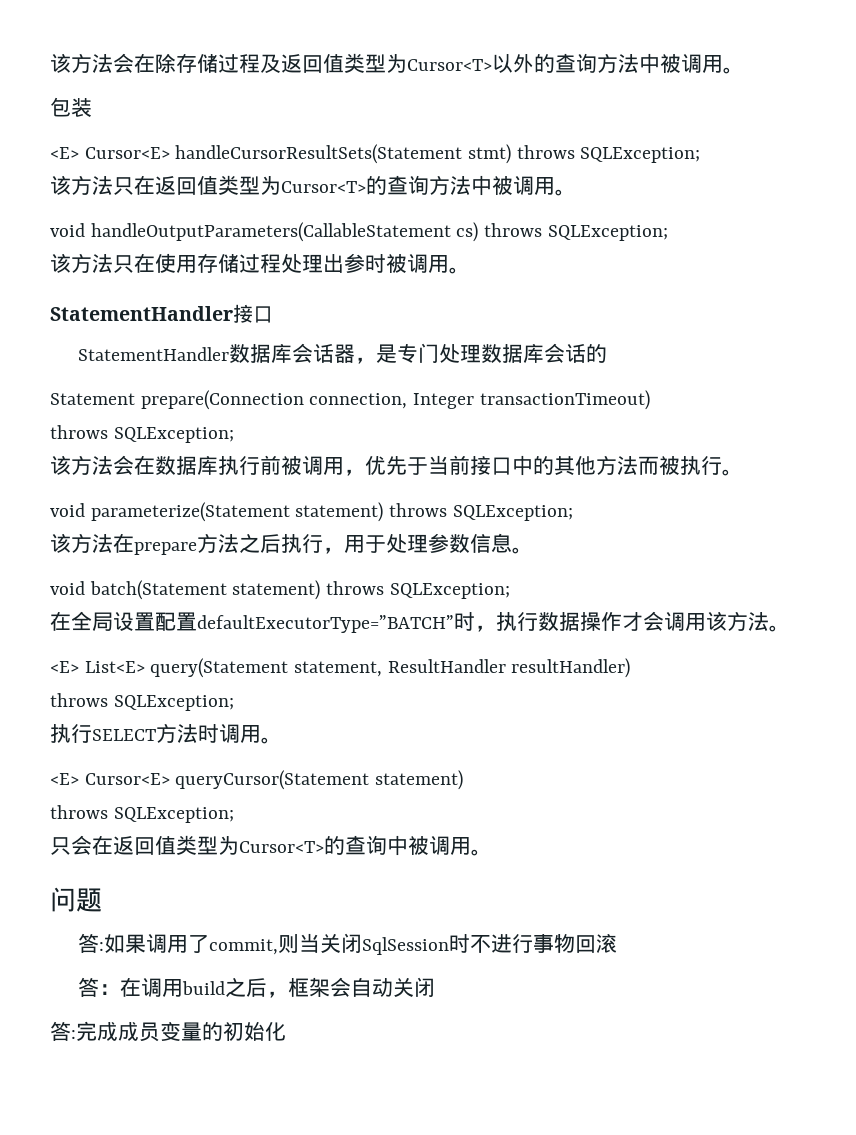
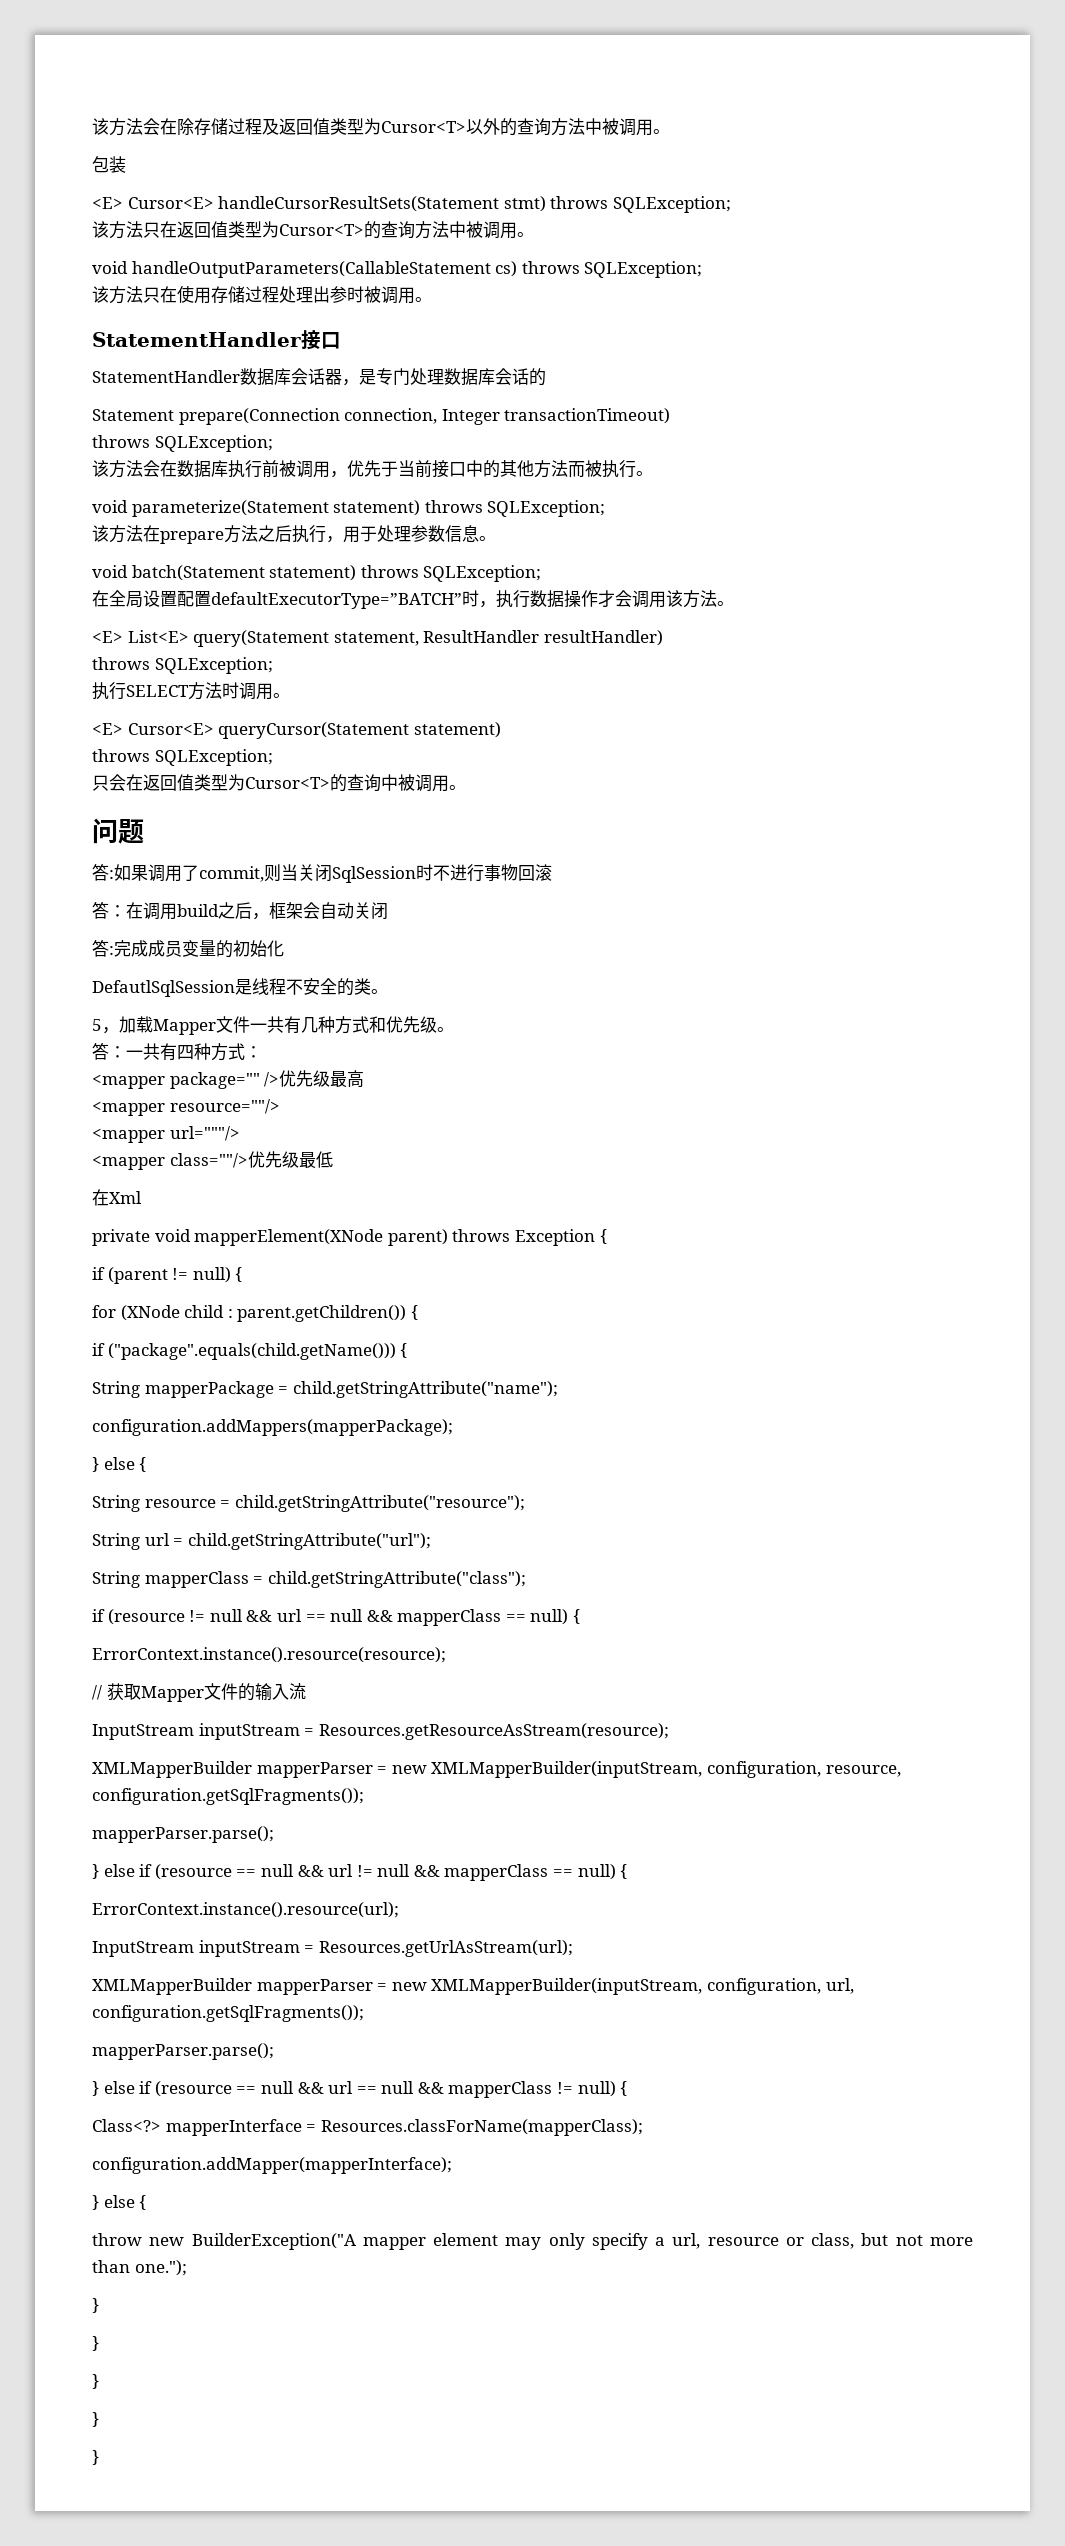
+ DefautlSqlSession是线程不安全的类。
+ 5，加载Mapper文件一共有几种方式和优先级。
+ 答：一共有四种方式：
+ <mapper package="" />优先级最高
+ <mapper resource=""/>
+ <mapper url="""/>
+ <mapper class=""/>优先级最低
+ 在Xml
+ private void mapperElement(XNode parent) throws Exception {
+ if (parent != null) {
+ for (XNode child : parent.getChildren()) {
+ if ("package".equals(child.getName())) {
+ String mapperPackage = child.getStringAttribute("name");
+ configuration.addMappers(mapperPackage);
+ } else {
+ String resource = child.getStringAttribute("resource");
+ String url = child.getStringAttribute("url");
+ String mapperClass = child.getStringAttribute("class");
+ if (resource != null && url == null && mapperClass == null) {
+ ErrorContext.instance().resource(resource);
+ // 获取Mapper文件的输入流
+ InputStream inputStream = Resources.getResourceAsStream(resource);
+ XMLMapperBuilder mapperParser = new XMLMapperBuilder(inputStream, configuration, resource, configuration.getSqlFragments());
+ mapperParser.parse();
+ } else if (resource == null && url != null && mapperClass == null) {
+ ErrorContext.instance().resource(url);
+ InputStream inputStream = Resources.getUrlAsStream(url);
+ XMLMapperBuilder mapperParser = new XMLMapperBuilder(inputStream, configuration, url, configuration.getSqlFragments());
+ mapperParser.parse();
+ } else if (resource == null && url == null && mapperClass != null) {
+ Class<?> mapperInterface = Resources.classForName(mapperClass);
+ configuration.addMapper(mapperInterface);
+ } else {
+ throw new BuilderException("A mapper element may only specify a url, resource or class, but not more than one.");
+ }
+ }
+ }
+ }
+ }

